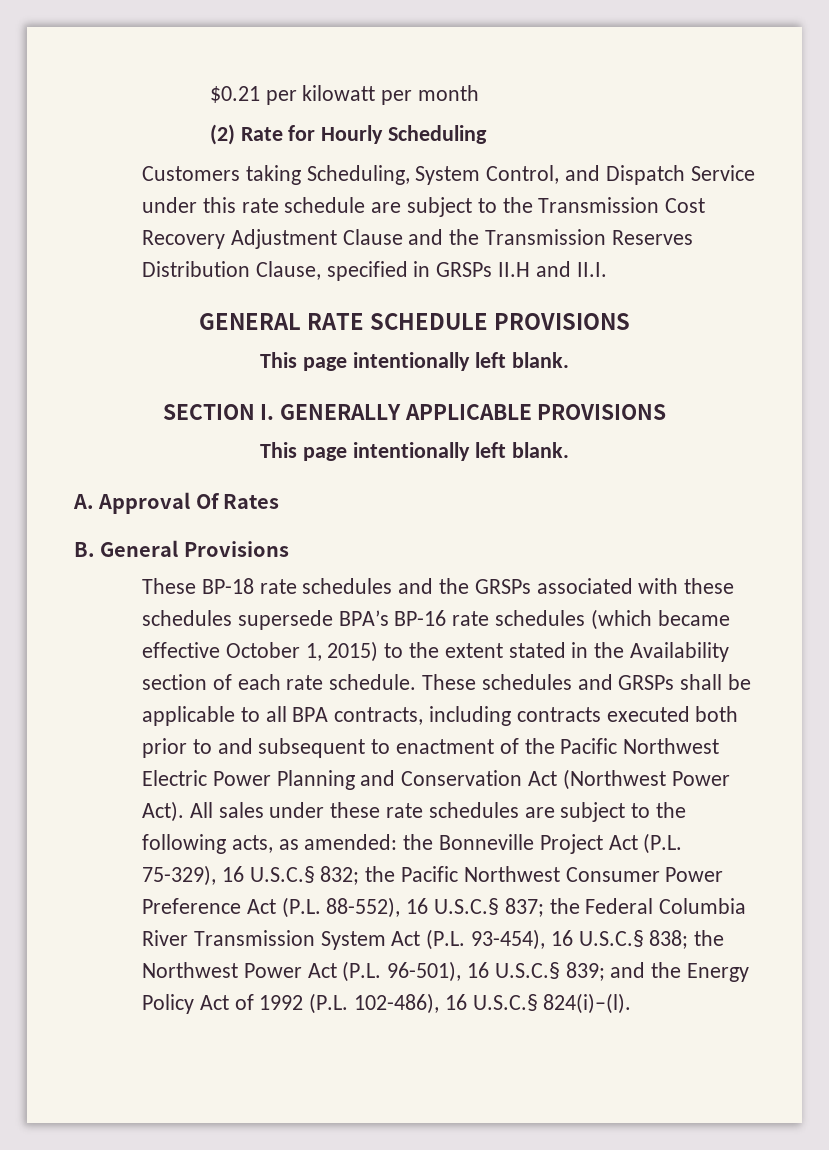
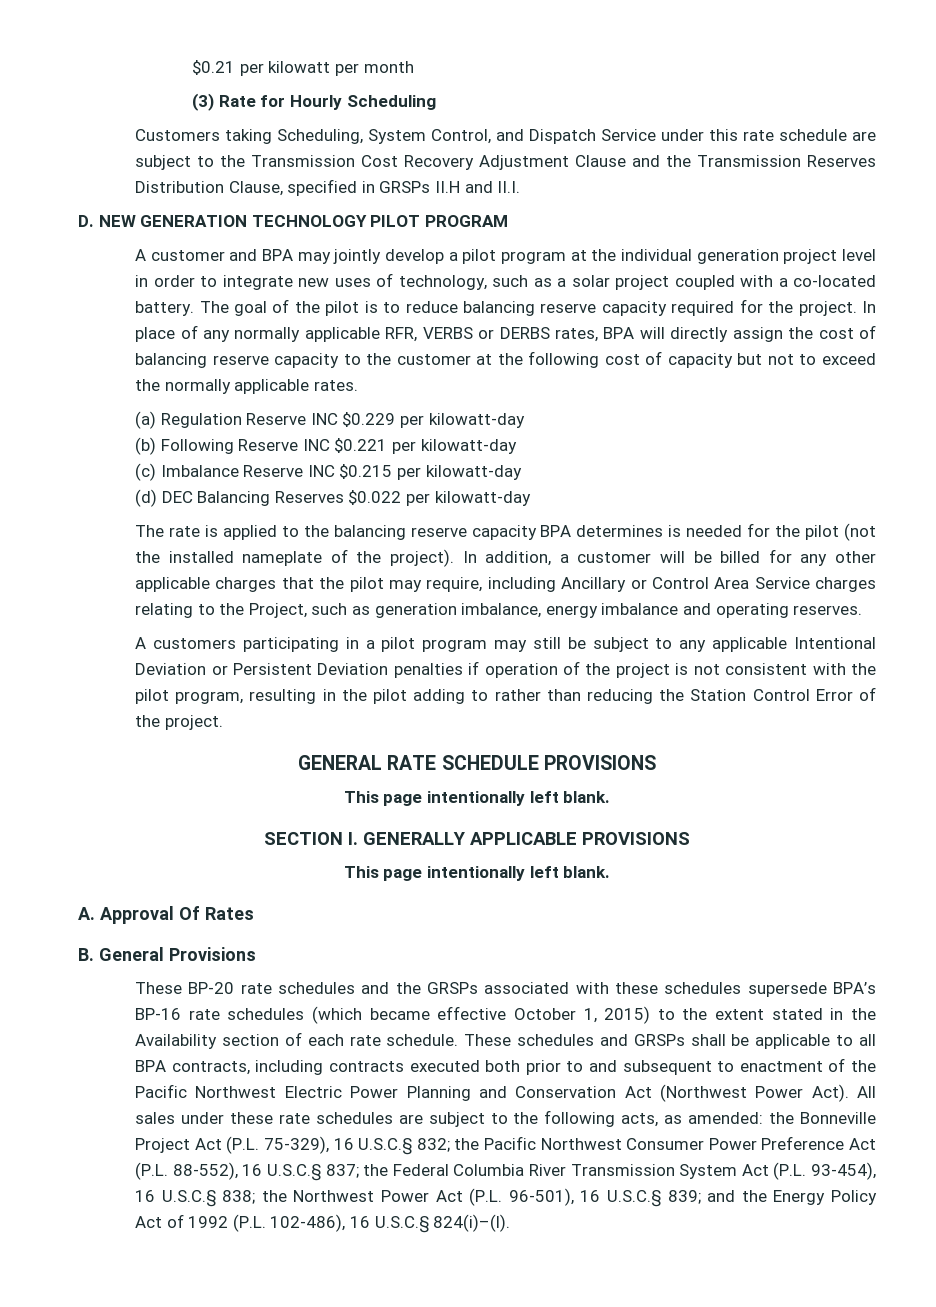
- (2) Rate for Hourly Scheduling
+ (3) Rate for Hourly Scheduling
+ D. NEW GENERATION TECHNOLOGY PILOT PROGRAM
+ A customer and BPA may jointly develop a pilot program at the individual generation project level in order to integrate new uses of technology, such as a solar project coupled with a co-located battery. The goal of the pilot is to reduce balancing reserve capacity required for the project. In place of any normally applicable RFR, VERBS or DERBS rates, BPA will directly assign the cost of balancing reserve capacity to the customer at the following cost of capacity but not to exceed the normally applicable rates.
+ (a) Regulation Reserve INC $0.229 per kilowatt-day
+ (b) Following Reserve INC $0.221 per kilowatt-day
+ (c) Imbalance Reserve INC $0.215 per kilowatt-day
+ (d) DEC Balancing Reserves $0.022 per kilowatt-day
+ The rate is applied to the balancing reserve capacity BPA determines is needed for the pilot (not the installed nameplate of the project). In addition, a customer will be billed for any other applicable charges that the pilot may require, including Ancillary or Control Area Service charges relating to the Project, such as generation imbalance, energy imbalance and operating reserves.
+ A customers participating in a pilot program may still be subject to any applicable Intentional Deviation or Persistent Deviation penalties if operation of the project is not consistent with the pilot program, resulting in the pilot adding to rather than reducing the Station Control Error of the project.
- These BP-18 rate schedules and the GRSPs associated with these schedules supersede BPA’s BP-16 rate schedules (which became effective October 1, 2015) to the extent stated in the Availability section of each rate schedule.
+ These BP-20 rate schedules and the GRSPs associated with these schedules supersede BPA’s BP-16 rate schedules (which became effective October 1, 2015) to the extent stated in the Availability section of each rate schedule.

